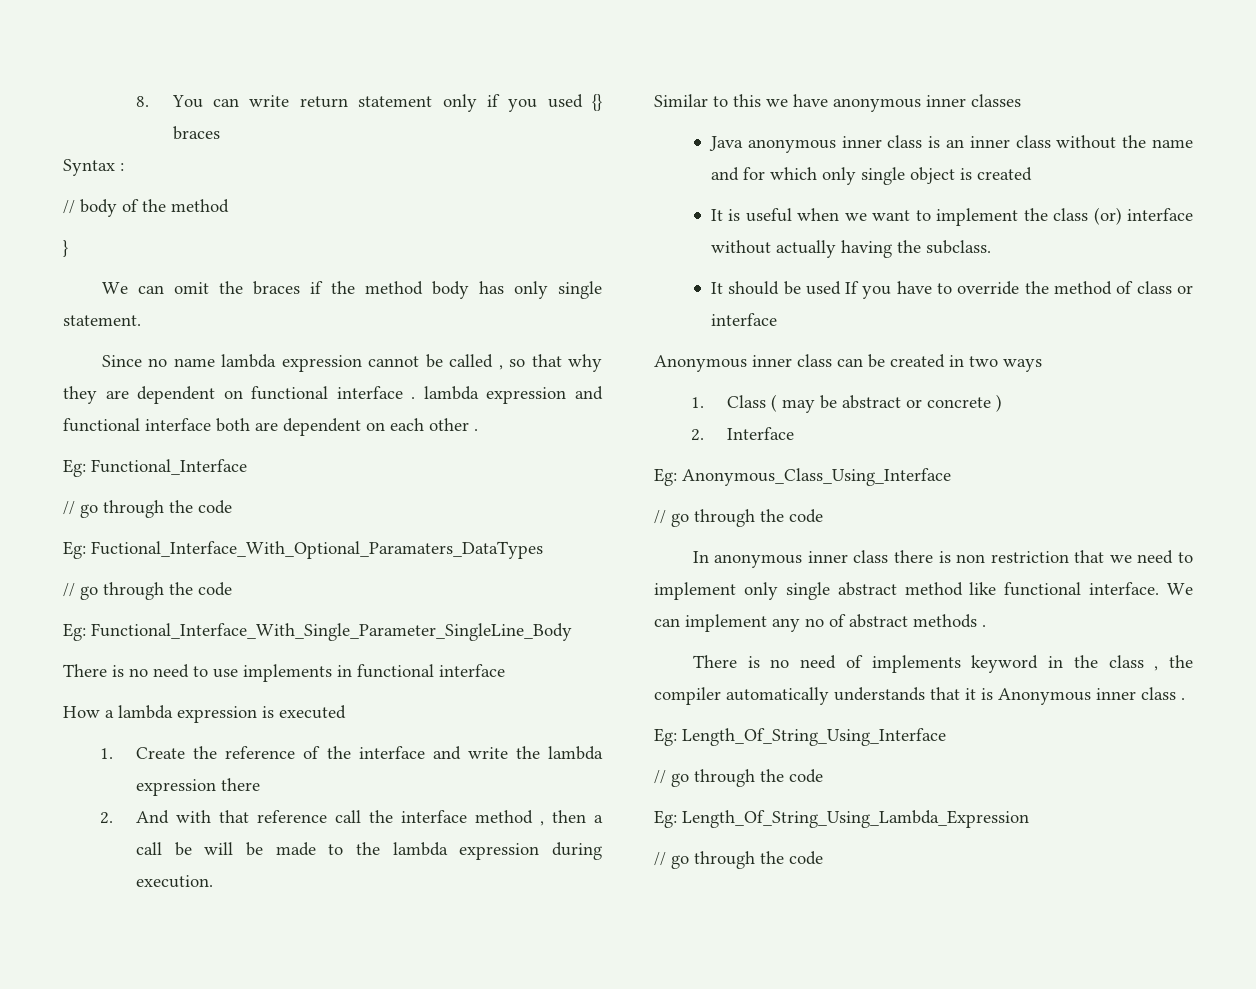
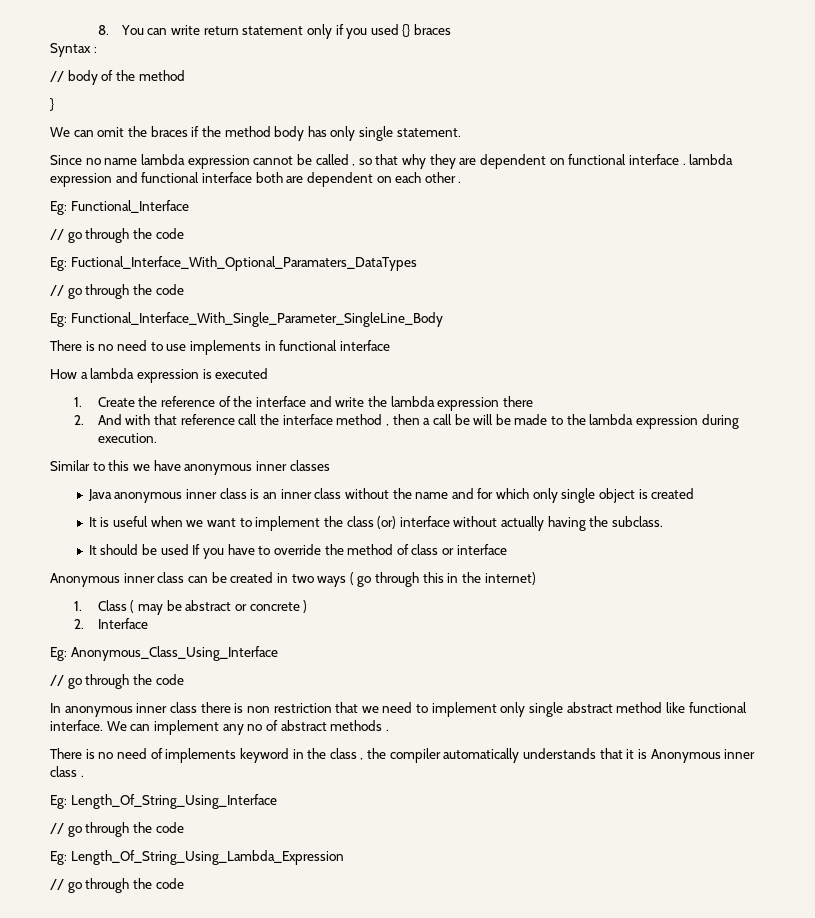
- Anonymous inner class can be created in two ways
+ Anonymous inner class can be created in two ways ( go through this in the internet)

